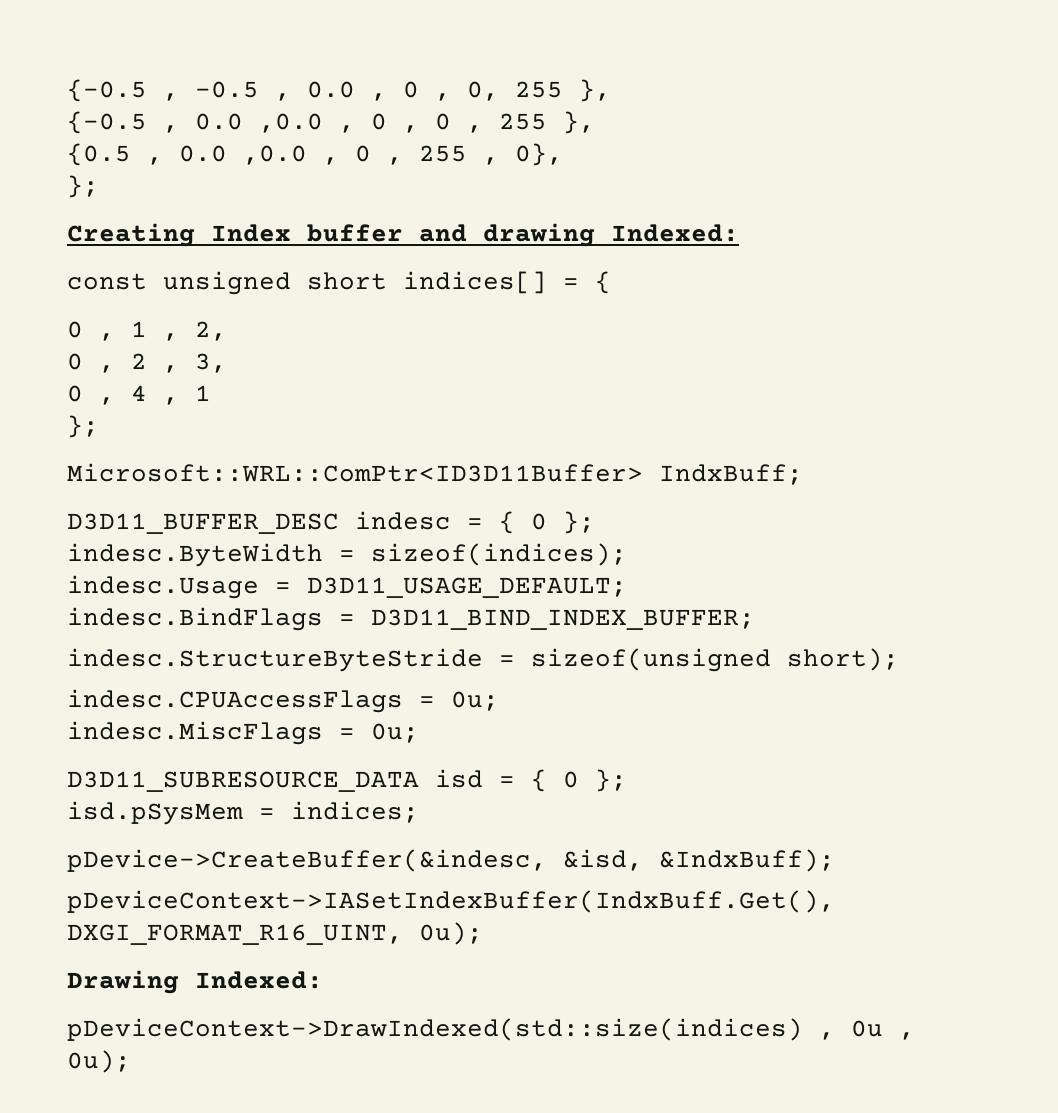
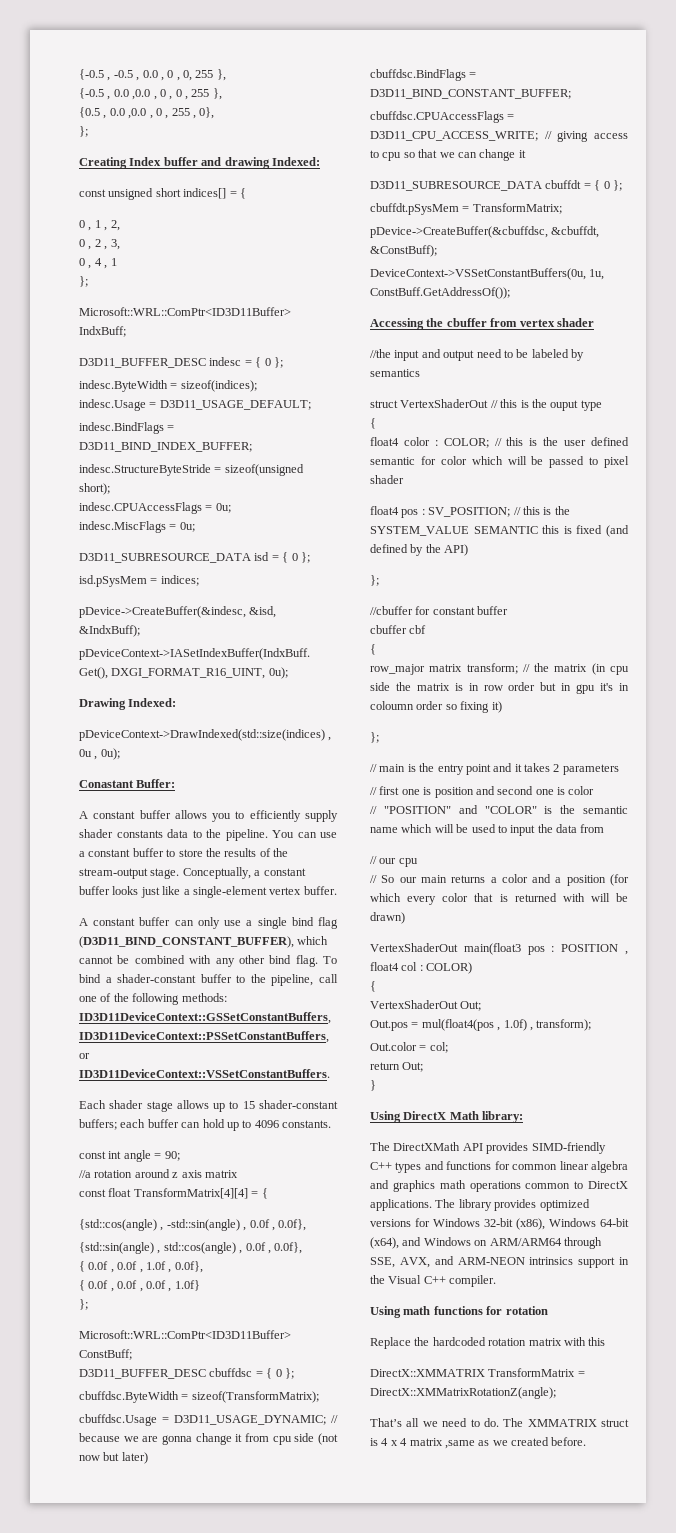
+ Conastant Buffer:
+ A constant buffer allows you to efficiently supply shader constants data to the pipeline. You can use a constant buffer to store the results of the stream-output stage. Conceptually, a constant buffer looks just like a single-element vertex buffer.
+ A constant buffer can only use a single bind flag (D3D11_BIND_CONSTANT_BUFFER), which cannot be combined with any other bind flag. To bind a shader-constant buffer to the pipeline, call one of the following methods: ID3D11DeviceContext::GSSetConstantBuffers, ID3D11DeviceContext::PSSetConstantBuffers, or ID3D11DeviceContext::VSSetConstantBuffers.
+ Each shader stage allows up to 15 shader-constant buffers; each buffer can hold up to 4096 constants.
+ const int angle = 90;
+ //a rotation around z axis matrix
+ const float TransformMatrix[4][4] = {
+ {std::cos(angle) , -std::sin(angle) , 0.0f , 0.0f},
+ {std::sin(angle) , std::cos(angle) , 0.0f , 0.0f},
+ { 0.0f , 0.0f , 1.0f , 0.0f},
+ { 0.0f , 0.0f , 0.0f , 1.0f}
+ };
+ Microsoft::WRL::ComPtr<ID3D11Buffer> ConstBuff;
+ D3D11_BUFFER_DESC cbuffdsc = { 0 };
+ cbuffdsc.ByteWidth = sizeof(TransformMatrix);
+ cbuffdsc.Usage = D3D11_USAGE_DYNAMIC; // because we are gonna change it from cpu side (not now but later)
+ cbuffdsc.BindFlags = D3D11_BIND_CONSTANT_BUFFER;
+ cbuffdsc.CPUAccessFlags = D3D11_CPU_ACCESS_WRITE; // giving access to cpu so that we can change it
+ D3D11_SUBRESOURCE_DATA cbuffdt = { 0 };
+ cbuffdt.pSysMem = TransformMatrix;
+ pDevice->CreateBuffer(&cbuffdsc, &cbuffdt, &ConstBuff);
+ DeviceContext->VSSetConstantBuffers(0u, 1u, ConstBuff.GetAddressOf());
+ Accessing the cbuffer from vertex shader
+ //the input and output need to be labeled by semantics
+ struct VertexShaderOut // this is the ouput type
+ {
+ float4 color : COLOR; // this is the user defined semantic for color which will be passed to pixel shader
+ float4 pos : SV_POSITION; // this is the SYSTEM_VALUE SEMANTIC this is fixed (and defined by the API)
+ };
+ //cbuffer for constant buffer
+ cbuffer cbf
+ {
+ row_major matrix transform; // the matrix (in cpu side the matrix is in row order but in gpu it's in coloumn order so fixing it)
+ };
+ // main is the entry point and it takes 2 parameters
+ // first one is position and second one is color
+ // "POSITION" and "COLOR" is the semantic name which will be used to input the data from
+ // our cpu
+ // So our main returns a color and a position (for which every color that is returned with will be drawn)
+ VertexShaderOut main(float3 pos : POSITION , float4 col : COLOR)
+ {
+ VertexShaderOut Out;
+ Out.pos = mul(float4(pos , 1.0f) , transform);
+ Out.color = col;
+ return Out;
+ }
+ Using DirectX Math library:
+ The DirectXMath API provides SIMD-friendly C++ types and functions for common linear algebra and graphics math operations common to DirectX applications. The library provides optimized versions for Windows 32-bit (x86), Windows 64-bit (x64), and Windows on ARM/ARM64 through SSE, AVX, and ARM-NEON intrinsics support in the Visual C++ compiler.
+ Using math functions for rotation
+ Replace the hardcoded rotation matrix with this
+ DirectX::XMMATRIX TransformMatrix = DirectX::XMMatrixRotationZ(angle);
+ That’s all we need to do. The XMMATRIX struct is 4 x 4 matrix ,same as we created before.

